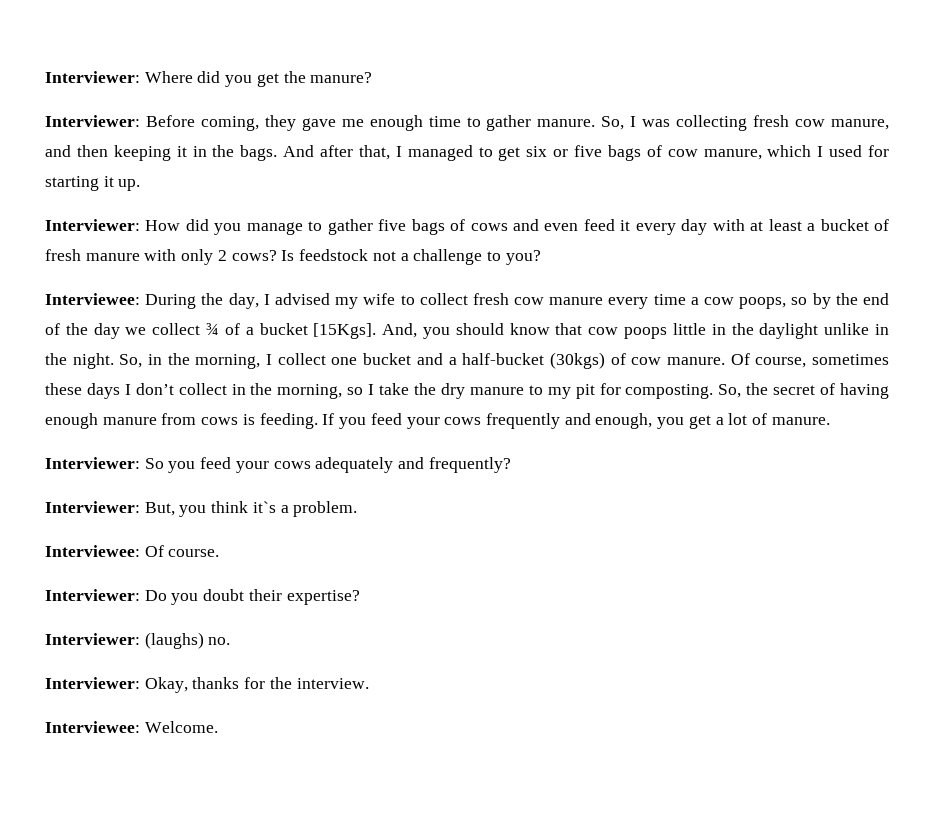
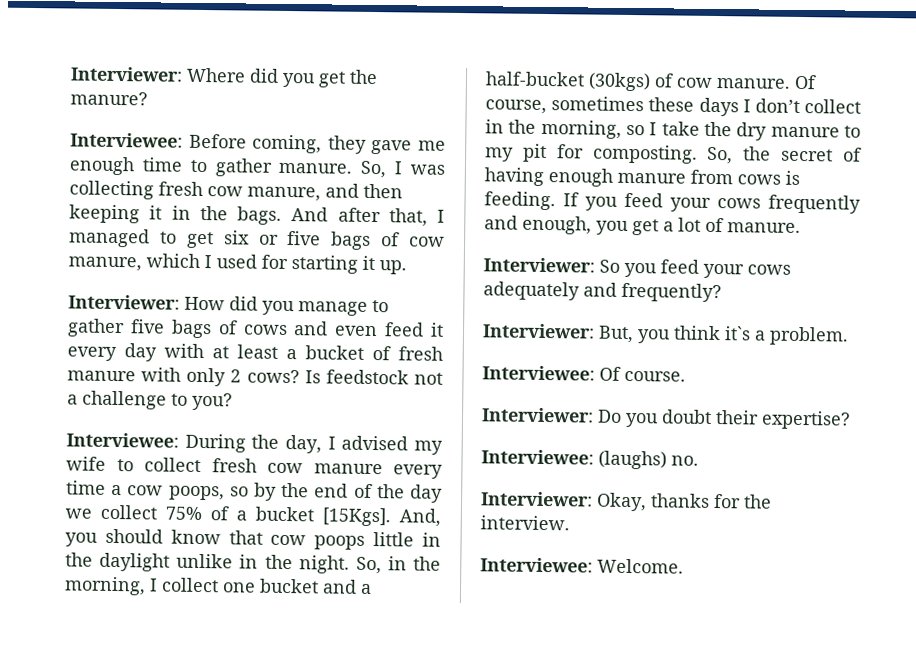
- Interviewer: Before coming, they gave me enough time to gather manure.
+ Interviewee: Before coming, they gave me enough time to gather manure.
- Interviewee: During the day, I advised my wife to collect fresh cow manure every time a cow poops, so by the end of the day we collect ¾ of a bucket [15Kgs].
+ Interviewee: During the day, I advised my wife to collect fresh cow manure every time a cow poops, so by the end of the day we collect 75% of a bucket [15Kgs].
- Interviewer: (laughs) no.
+ Interviewee: (laughs) no.

